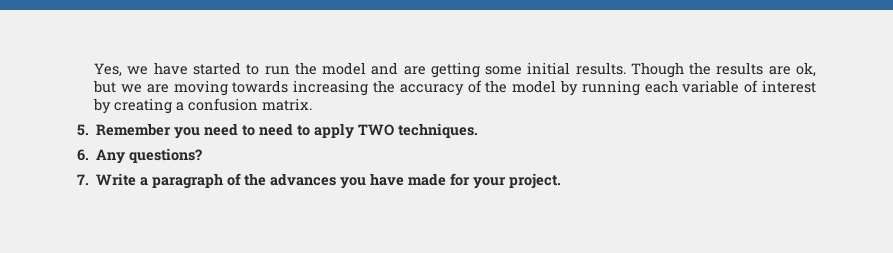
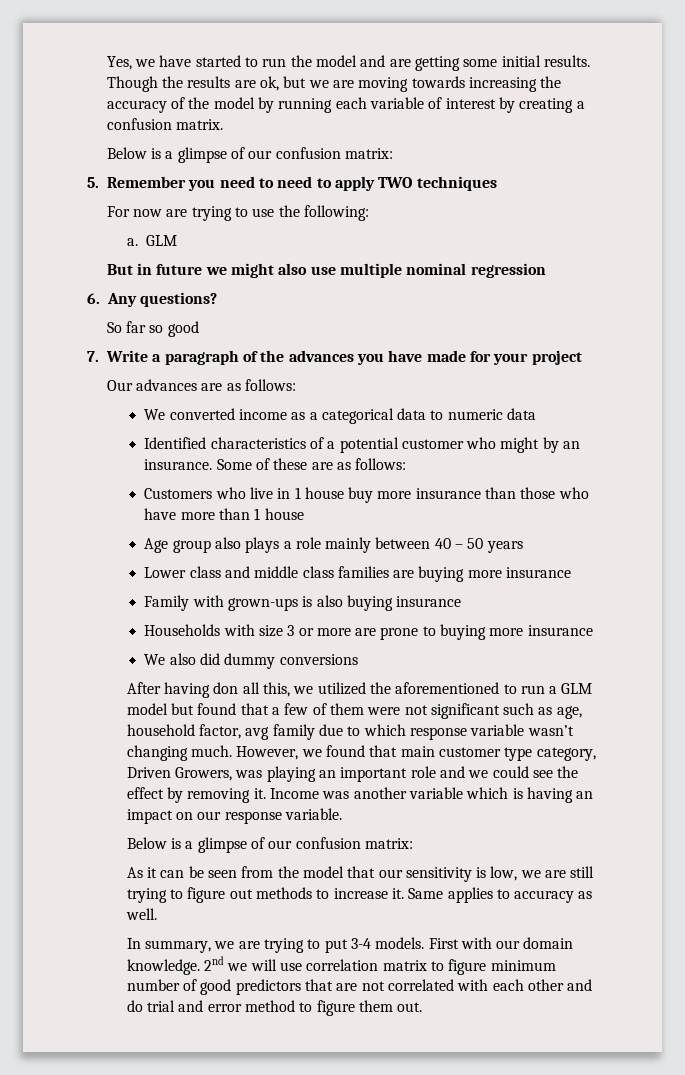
  Though the results are ok, but we are moving towards increasing the accuracy of the model by running each variable of interest by creating a confusion matrix.
+ Below is a glimpse of our confusion matrix:
- 5. Remember you need to need to apply TWO techniques.
+ 5. Remember you need to need to apply TWO techniques
+ For now are trying to use the following:
+ a. GLM
+ But in future we might also use multiple nominal regression
+ So far so good
- 7. Write a paragraph of the advances you have made for your project.
+ 7. Write a paragraph of the advances you have made for your project
+ Our advances are as follows:
+ We converted income as a categorical data to numeric data
+ Identified characteristics of a potential customer who might by an insurance. Some of these are as follows:
+ Customers who live in 1 house buy more insurance than those who have more than 1 house
+ Age group also plays a role mainly between 40 – 50 years
+ Lower class and middle class families are buying more insurance
+ Family with grown-ups is also buying insurance
+ Households with size 3 or more are prone to buying more insurance
+ We also did dummy conversions
+ After having don all this, we utilized the aforementioned to run a GLM model but found that a few of them were not significant such as age, household factor, avg family due to which response variable wasn’t changing much. However, we found that main customer type category, Driven Growers, was playing an important role and we could see the effect by removing it. Income was another variable which is having an impact on our response variable.
+ Below is a glimpse of our confusion matrix:
+ As it can be seen from the model that our sensitivity is low, we are still trying to figure out methods to increase it. Same applies to accuracy as well.
+ In summary, we are trying to put 3-4 models. First with our domain knowledge. 2nd we will use correlation matrix to figure minimum number of good predictors that are not correlated with each other and do trial and error method to figure them out.

